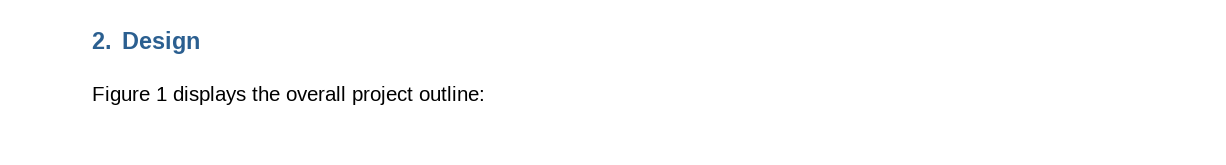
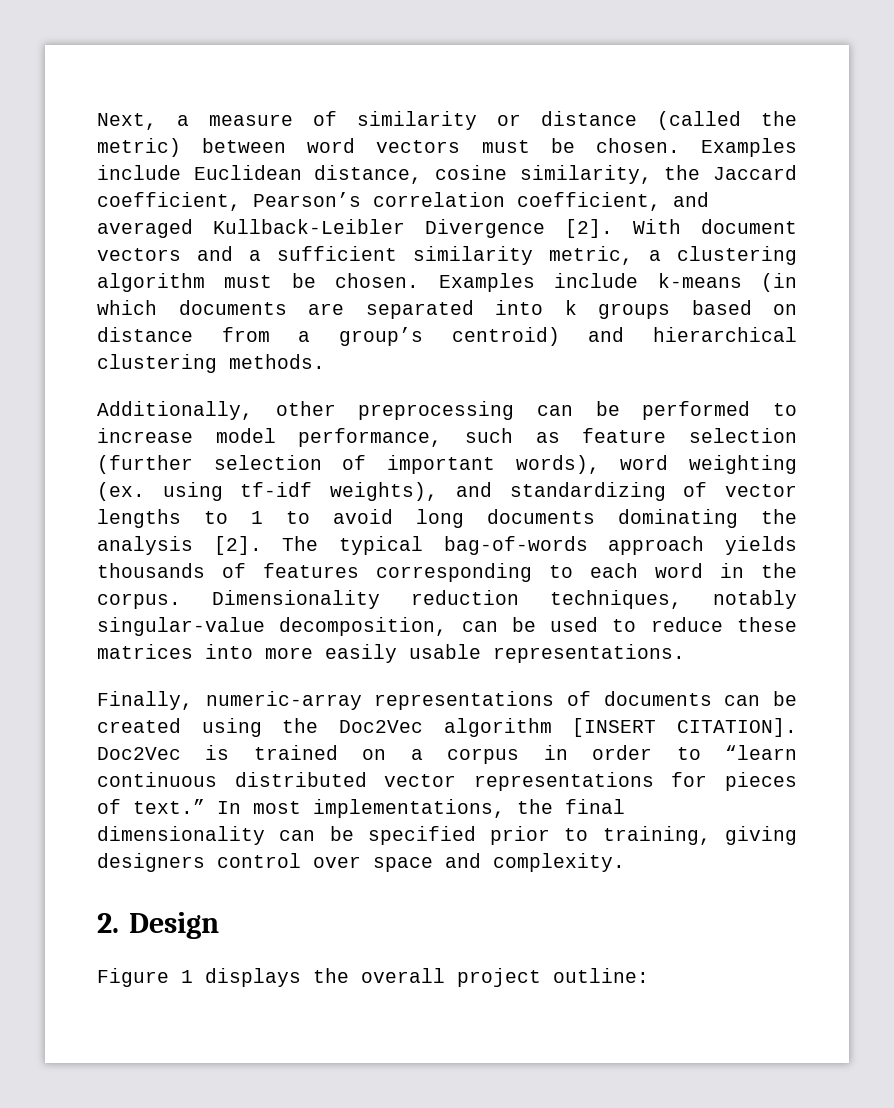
+ Next, a measure of similarity or distance (called the metric) between word vectors must be chosen. Examples include Euclidean distance, cosine similarity, the Jaccard coefficient, Pearson’s correlation coefficient, and averaged Kullback-Leibler Divergence [2]. With document vectors and a sufficient similarity metric, a clustering algorithm must be chosen. Examples include k-means (in which documents are separated into k groups based on distance from a group’s centroid) and hierarchical clustering methods.
+ Additionally, other preprocessing can be performed to increase model performance, such as feature selection (further selection of important words), word weighting (ex. using tf-idf weights), and standardizing of vector lengths to 1 to avoid long documents dominating the analysis [2]. The typical bag-of-words approach yields thousands of features corresponding to each word in the corpus. Dimensionality reduction techniques, notably singular-value decomposition, can be used to reduce these matrices into more easily usable representations.
+ Finally, numeric-array representations of documents can be created using the Doc2Vec algorithm [INSERT CITATION]. Doc2Vec is trained on a corpus in order to “learn continuous distributed vector representations for pieces of text.” In most implementations, the final dimensionality can be specified prior to training, giving designers control over space and complexity.

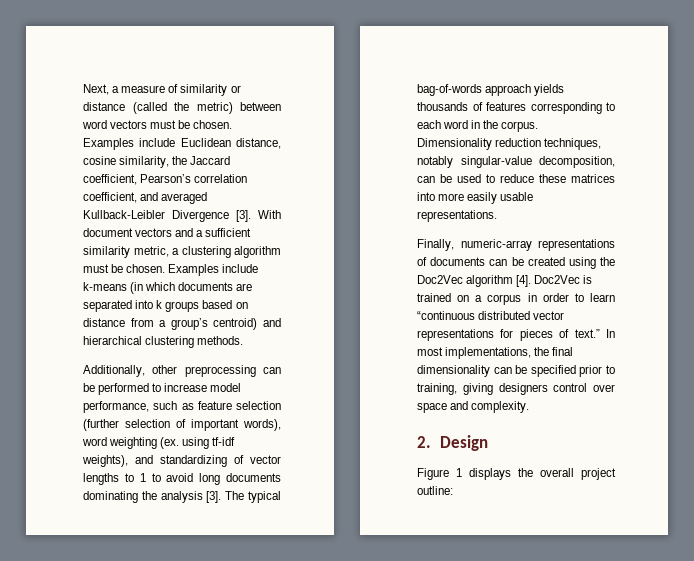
- Examples include Euclidean distance, cosine similarity, the Jaccard coefficient, Pearson’s correlation coefficient, and averaged Kullback-Leibler Divergence [2].
+ Examples include Euclidean distance, cosine similarity, the Jaccard coefficient, Pearson’s correlation coefficient, and averaged Kullback-Leibler Divergence [3].
- Additionally, other preprocessing can be performed to increase model performance, such as feature selection (further selection of important words), word weighting (ex. using tf-idf weights), and standardizing of vector lengths to 1 to avoid long documents dominating the analysis [2].
+ Additionally, other preprocessing can be performed to increase model performance, such as feature selection (further selection of important words), word weighting (ex. using tf-idf weights), and standardizing of vector lengths to 1 to avoid long documents dominating the analysis [3].
- Finally, numeric-array representations of documents can be created using the Doc2Vec algorithm [INSERT CITATION].
+ Finally, numeric-array representations of documents can be created using the Doc2Vec algorithm [4].
- Doc2Vec is trained on a corpus in order to “learn continuous distributed vector representations for pieces of text.”
+ Doc2Vec is trained on a corpus in order to learn “continuous distributed vector representations for pieces of text.”

